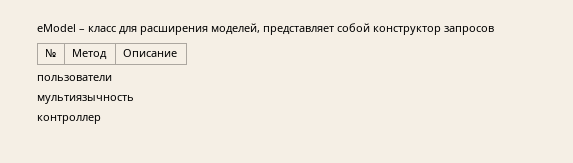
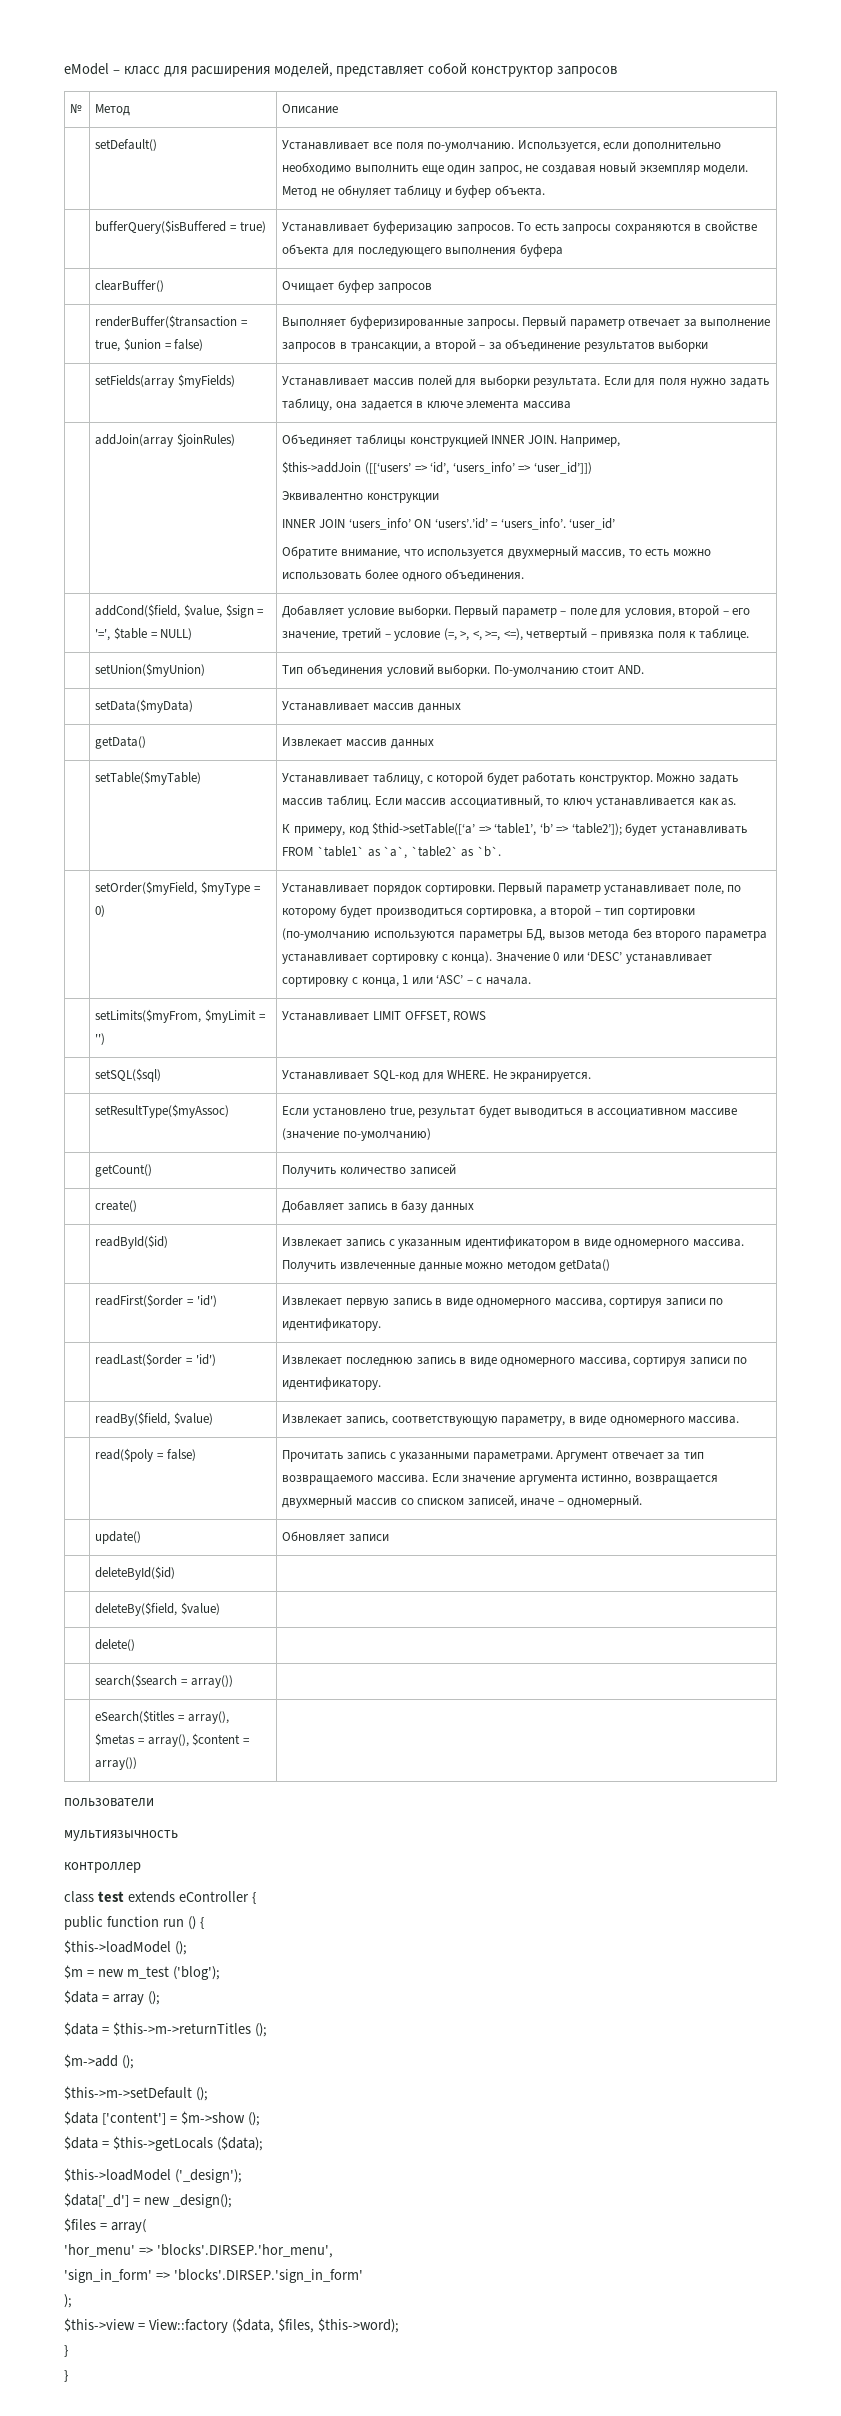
+ | setDefault() | Устанавливает все поля по-умолчанию. Используется, если дополнительно необходимо выполнить еще один запрос, не создавая новый экземпляр модели. Метод не обнуляет таблицу и буфер объекта.
+ | bufferQuery($isBuffered = true) | Устанавливает буферизацию запросов. То есть запросы сохраняются в свойстве объекта для последующего выполнения буфера
+ | clearBuffer() | Очищает буфер запросов
+ | renderBuffer($transaction = true, $union = false) | Выполняет буферизированные запросы. Первый параметр отвечает за выполнение запросов в трансакции, а второй – за объединение результатов выборки
+ | setFields(array $myFields) | Устанавливает массив полей для выборки результата. Если для поля нужно задать таблицу, она задается в ключе элемента массива
+ | addJoin(array $joinRules) | Объединяет таблицы конструкцией INNER JOIN. Например,
+ $this->addJoin ([[‘users’ => ‘id’, ‘users_info’ => ‘user_id’]])
+ Эквивалентно конструкции
+ INNER JOIN ‘users_info’ ON ‘users’.’id’ = ‘users_info’. ‘user_id’
+ Обратите внимание, что используется двухмерный массив, то есть можно использовать более одного объединения.
+ | addCond($field, $value, $sign = '=', $table = NULL) | Добавляет условие выборки. Первый параметр – поле для условия, второй – его значение, третий – условие (=, >, <, >=, <=), четвертый – привязка поля к таблице.
+ | setUnion($myUnion) | Тип объединения условий выборки. По-умолчанию стоит AND.
+ | setData($myData) | Устанавливает массив данных
+ | getData() | Извлекает массив данных
+ | setTable($myTable) | Устанавливает таблицу, с которой будет работать конструктор. Можно задать массив таблиц. Если массив ассоциативный, то ключ устанавливается как as.
+ К примеру, код $thid->setTable([‘a’ => ‘table1’, ‘b’ => ‘table2’]); будет устанавливать FROM `table1` as `a`, `table2` as `b`.
+ | setOrder($myField, $myType = 0) | Устанавливает порядок сортировки. Первый параметр устанавливает поле, по которому будет производиться сортировка, а второй – тип сортировки (по-умолчанию используются параметры БД, вызов метода без второго параметра устанавливает сортировку с конца). Значение 0 или ‘DESC’ устанавливает сортировку с конца, 1 или ‘ASC’ – с начала.
+ | setLimits($myFrom, $myLimit = '') | Устанавливает LIMIT OFFSET, ROWS
+ | setSQL($sql) | Устанавливает SQL-код для WHERE. Не экранируется.
+ | setResultType($myAssoc) | Если установлено true, результат будет выводиться в ассоциативном массиве (значение по-умолчанию)
+ | getCount() | Получить количество записей
+ | create() | Добавляет запись в базу данных
+ | readById($id) | Извлекает запись с указанным идентификатором в виде одномерного массива. Получить извлеченные данные можно методом getData()
+ | readFirst($order = 'id') | Извлекает первую запись в виде одномерного массива, сортируя записи по идентификатору.
+ | readLast($order = 'id') | Извлекает последнюю запись в виде одномерного массива, сортируя записи по идентификатору.
+ | readBy($field, $value) | Извлекает запись, соответствующую параметру, в виде одномерного массива.
+ | read($poly = false) | Прочитать запись с указанными параметрами. Аргумент отвечает за тип возвращаемого массива. Если значение аргумента истинно, возвращается двухмерный массив со списком записей, иначе – одномерный.
+ | update() | Обновляет записи
+ | deleteById($id) |
+ | deleteBy($field, $value) |
+ | delete() |
+ | search($search = array()) |
+ | eSearch($titles = array(), $metas = array(), $content = array()) |
  пользователи
  мультиязычность
  контроллер
+ class test extends eController {
+ public function run () {
+ $this->loadModel ();
+ $m = new m_test ('blog');
+ $data = array ();
+ $data = $this->m->returnTitles ();
+ $m->add ();
+ $this->m->setDefault ();
+ $data ['content'] = $m->show ();
+ $data = $this->getLocals ($data);
+ $this->loadModel ('_design');
+ $data['_d'] = new _design();
+ $files = array(
+ 'hor_menu' => 'blocks'.DIRSEP.'hor_menu',
+ 'sign_in_form' => 'blocks'.DIRSEP.'sign_in_form'
+ );
+ $this->view = View::factory ($data, $files, $this->word);
+ }
+ }

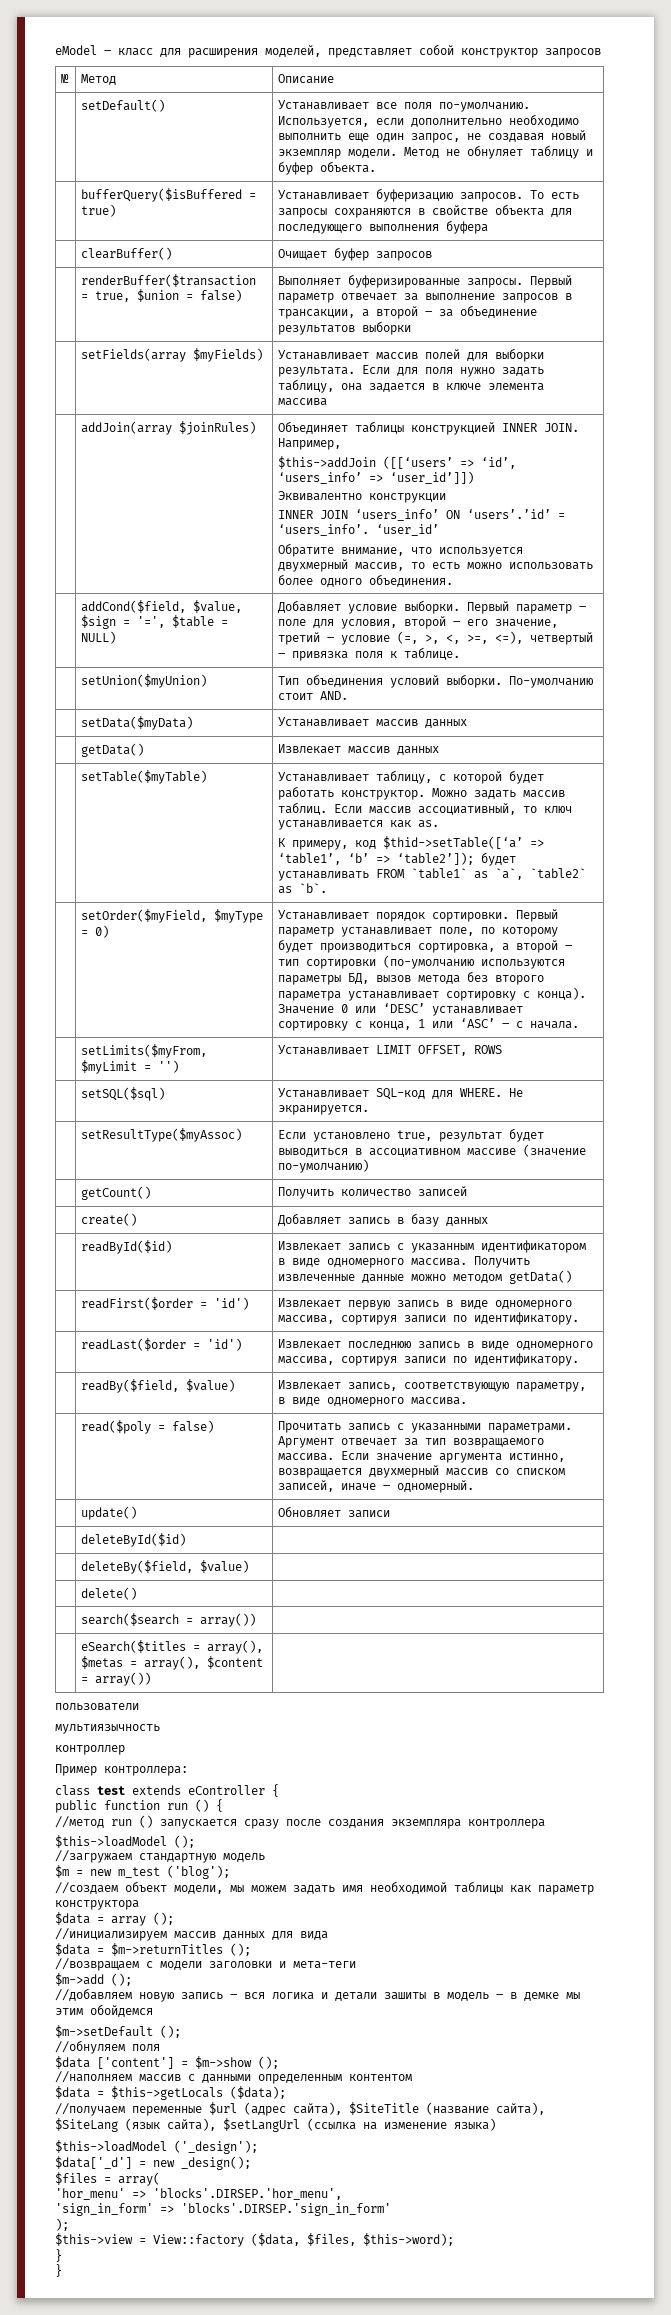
+ Пример контроллера:
+ //метод run () запускается сразу после создания экземпляра контроллера
+ //загружаем стандартную модель
+ //создаем объект модели, мы можем задать имя необходимой таблицы как параметр конструктора
- $data = $this->m->returnTitles ();
+ //инициализируем массив данных для вида
+ $data = $m->returnTitles ();
+ //возвращаем с модели заголовки и мета-теги
  $m->add ();
- $this->m->setDefault ();
+ //добавляем новую запись – вся логика и детали зашиты в модель – в демке мы этим обойдемся
+ $m->setDefault ();
+ //обнуляем поля
+ //наполняем массив с данными определенным контентом
  $data = $this->getLocals ($data);
+ //получаем переменные $url (адрес сайта), $SiteTitle (название сайта), $SiteLang (язык сайта), $setLangUrl (ссылка на изменение языка)

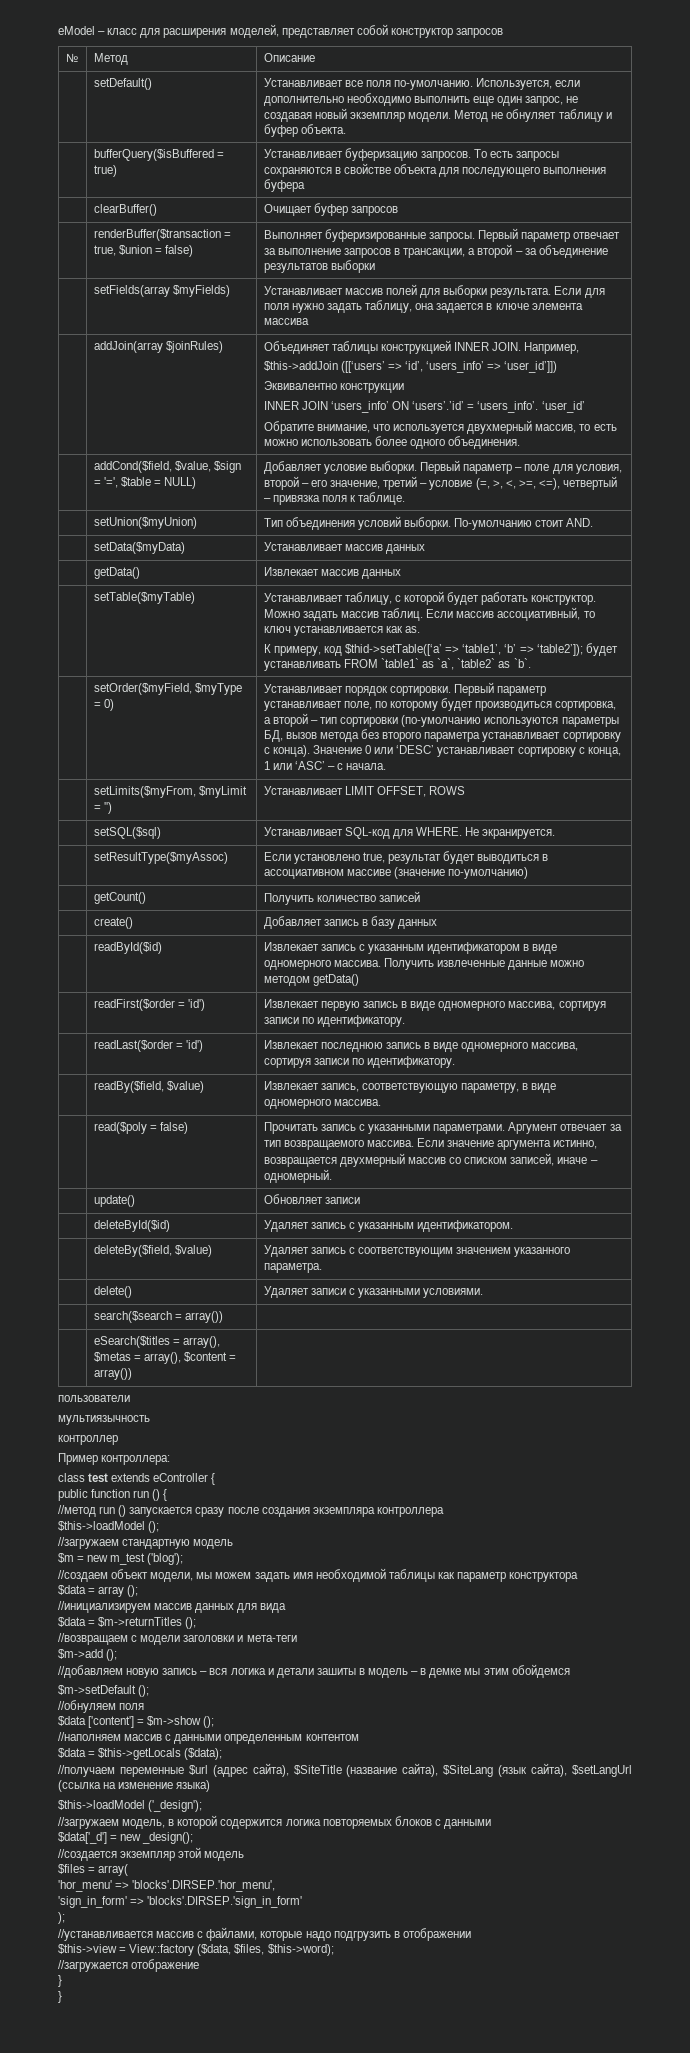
- | deleteById($id) |
- | deleteBy($field, $value) |
- | delete() |
+ | deleteById($id) | Удаляет запись с указанным идентификатором.
+ | deleteBy($field, $value) | Удаляет запись с соответствующим значением указанного параметра.
+ | delete() | Удаляет записи с указанными условиями.
+ //загружаем модель, в которой содержится логика повторяемых блоков с данными
+ //создается экземпляр этой модель
+ //устанавливается массив с файлами, которые надо подгрузить в отображении
+ //загружается отображение

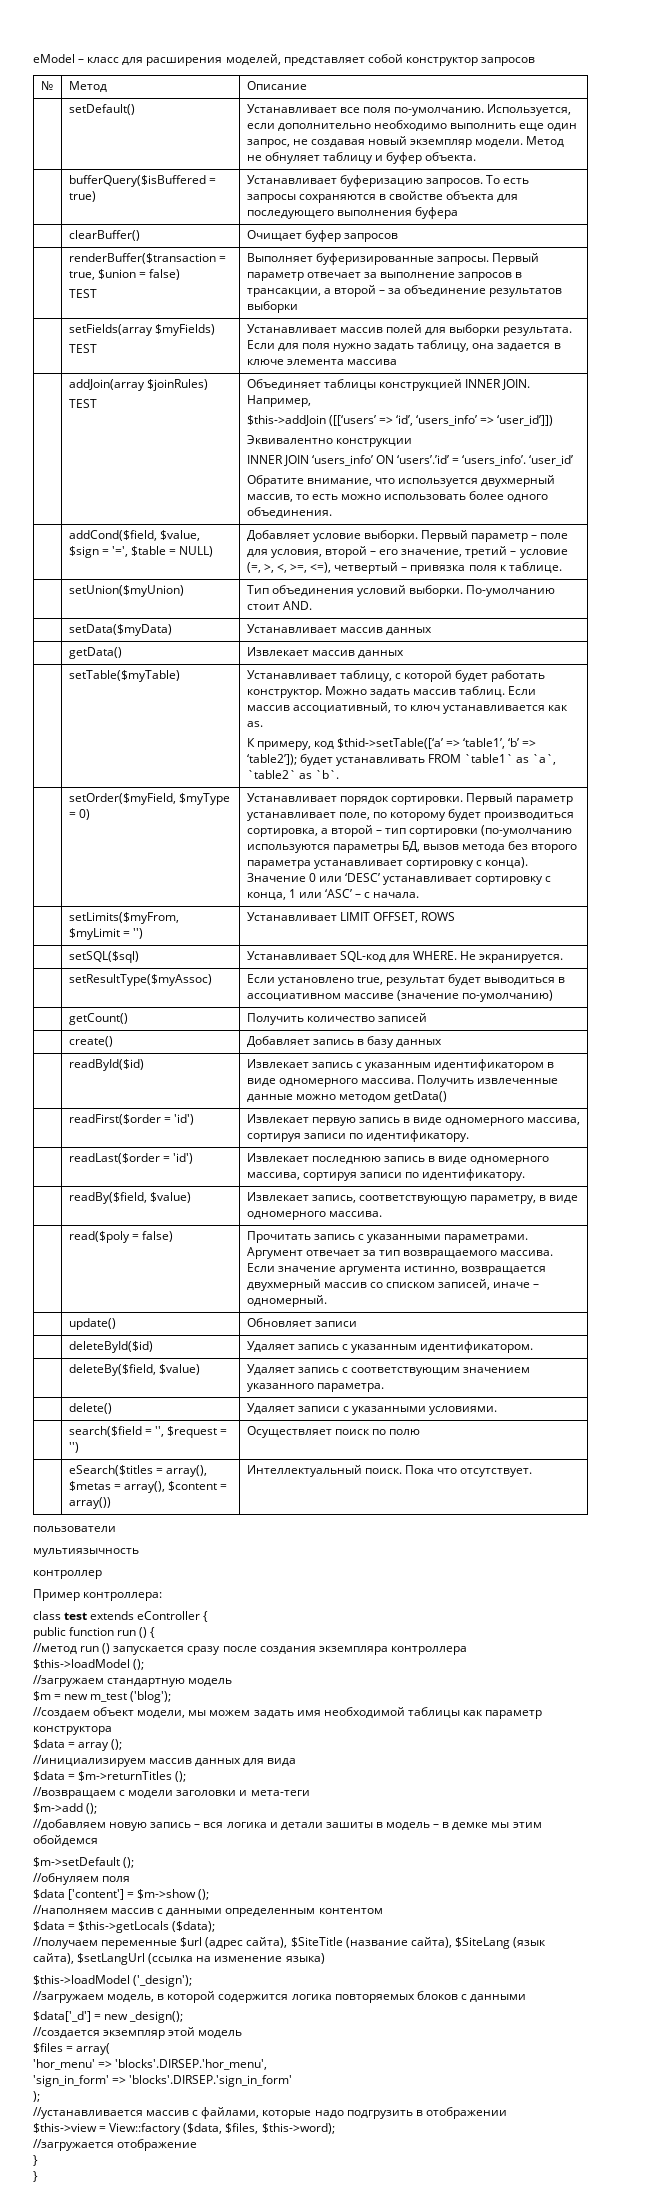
- | renderBuffer($transaction = true, $union = false) | Выполняет буферизированные запросы. Первый параметр отвечает за выполнение запросов в трансакции, а второй – за объединение результатов выборки
+ | renderBuffer($transaction = true, $union = false)
+ TEST | Выполняет буферизированные запросы. Первый параметр отвечает за выполнение запросов в трансакции, а второй – за объединение результатов выборки
- | setFields(array $myFields) | Устанавливает массив полей для выборки результата. Если для поля нужно задать таблицу, она задается в ключе элемента массива
+ | setFields(array $myFields)
+ TEST | Устанавливает массив полей для выборки результата. Если для поля нужно задать таблицу, она задается в ключе элемента массива
- | addJoin(array $joinRules) | Объединяет таблицы конструкцией INNER JOIN. Например,
+ | addJoin(array $joinRules)
+ TEST | Объединяет таблицы конструкцией INNER JOIN. Например,
- | search($search = array()) |
+ | search($field = '', $request = '') | Осуществляет поиск по полю
- | eSearch($titles = array(), $metas = array(), $content = array()) |
+ | eSearch($titles = array(), $metas = array(), $content = array()) | Интеллектуальный поиск. Пока что отсутствует.

